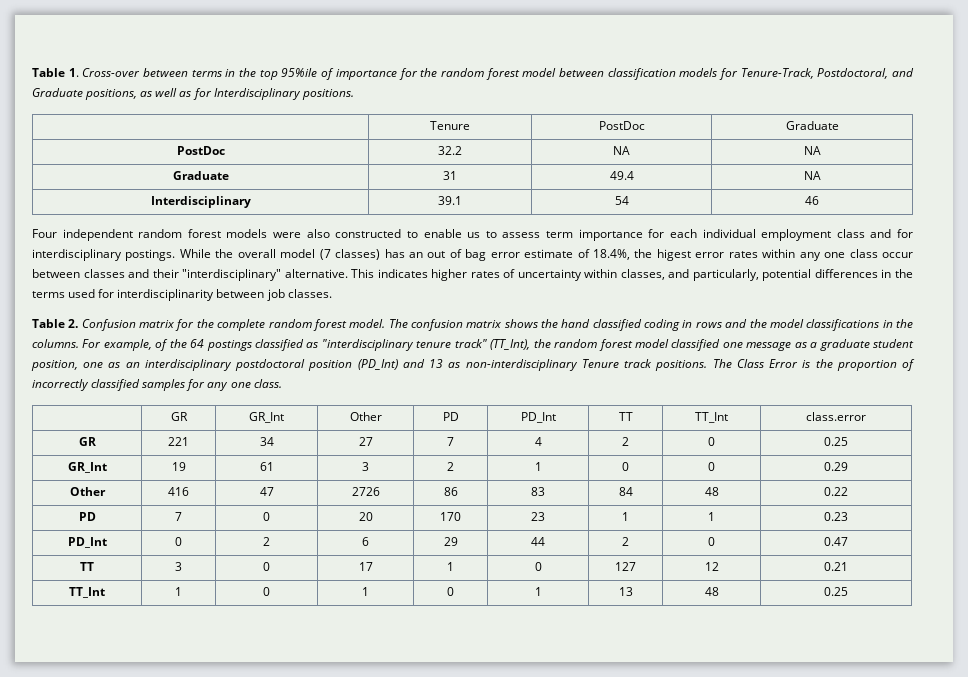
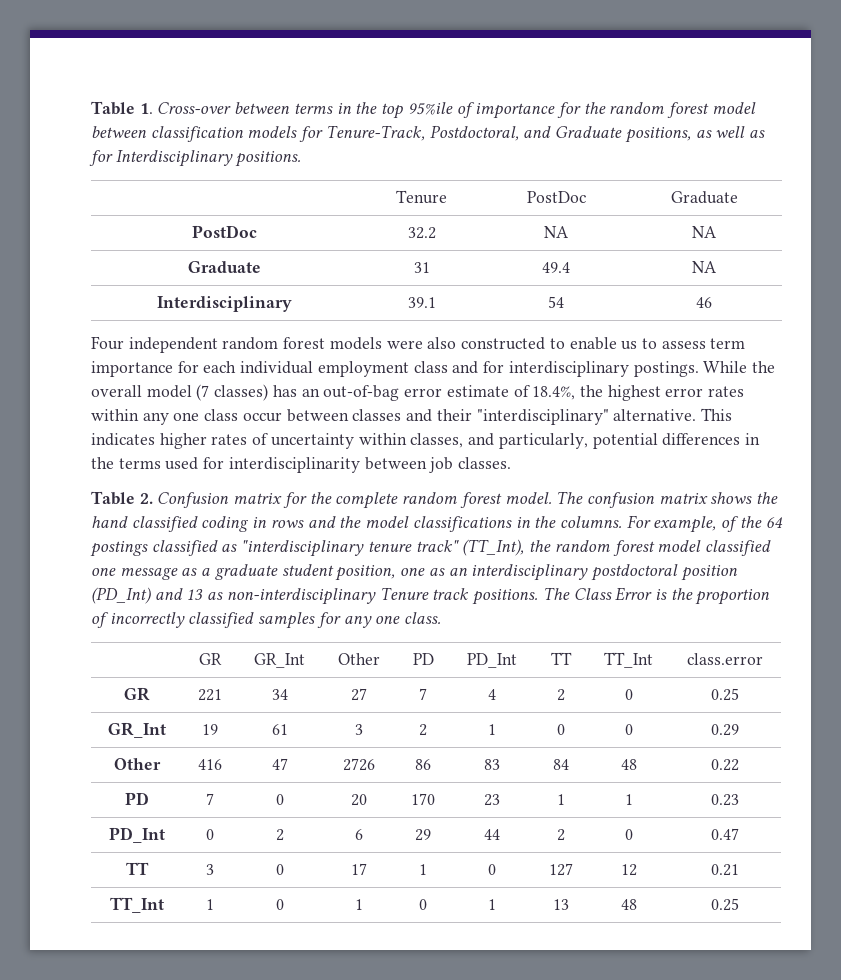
- While the overall model (7 classes) has an out of bag error estimate of 18.4%, the higest error rates within any one class occur between classes and their "interdisciplinary" alternative.
+ While the overall model (7 classes) has an out-of-bag error estimate of 18.4%, the highest error rates within any one class occur between classes and their "interdisciplinary" alternative.

